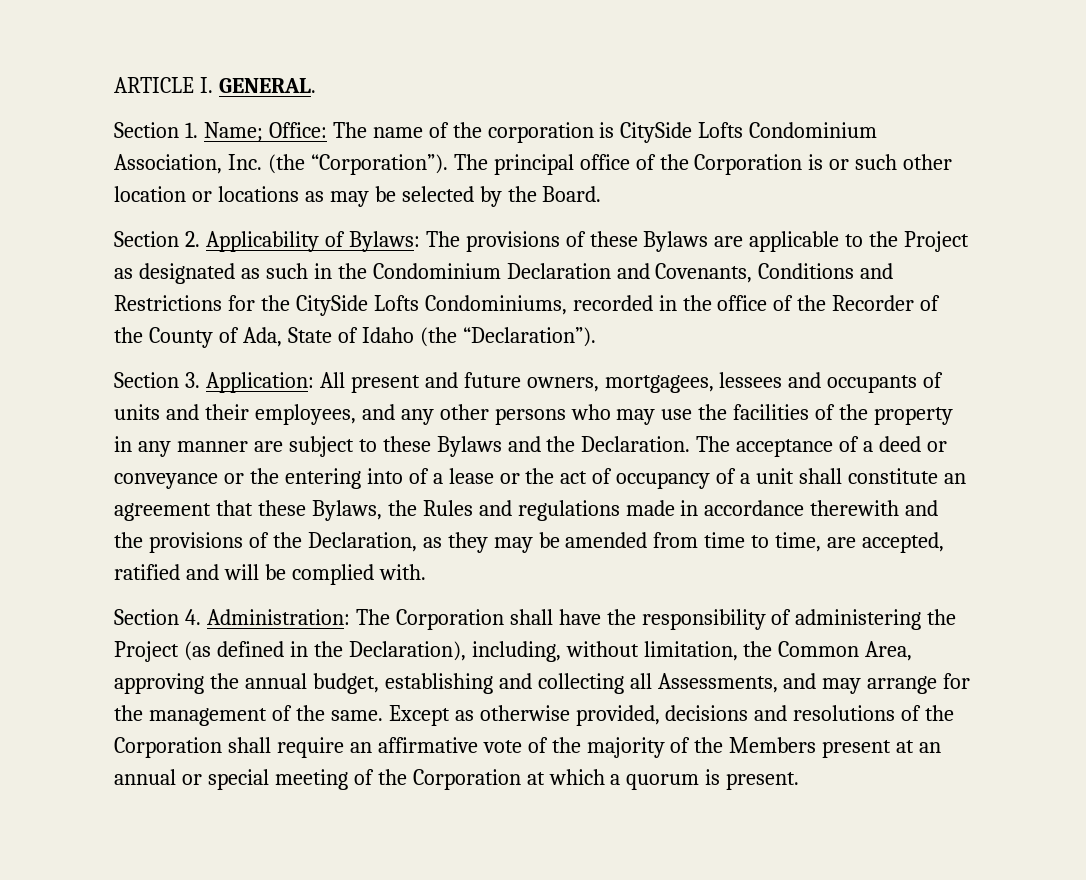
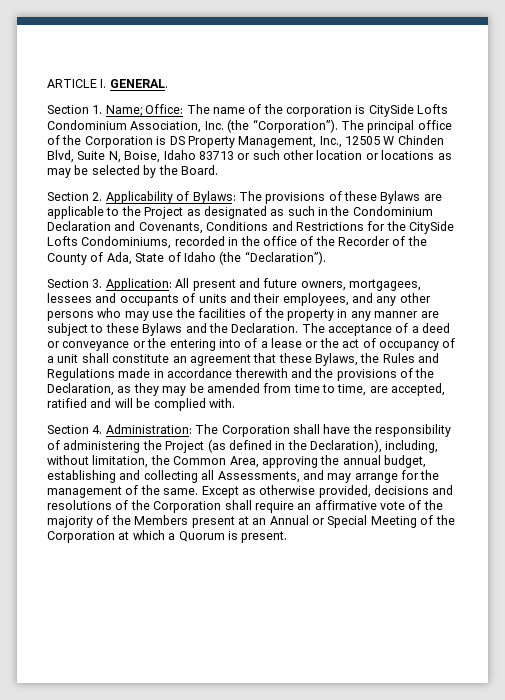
- The principal office of the Corporation is or such other location or locations as may be selected by the Board.
+ The principal office of the Corporation is DS Property Management, Inc., 12505 W Chinden Blvd, Suite N, Boise, Idaho 83713 or such other location or locations as may be selected by the Board.
- The acceptance of a deed or conveyance or the entering into of a lease or the act of occupancy of a unit shall constitute an agreement that these Bylaws, the Rules and regulations made in accordance therewith and the provisions of the Declaration, as they may be amended from time to time, are accepted, ratified and will be complied with.
+ The acceptance of a deed or conveyance or the entering into of a lease or the act of occupancy of a unit shall constitute an agreement that these Bylaws, the Rules and Regulations made in accordance therewith and the provisions of the Declaration, as they may be amended from time to time, are accepted, ratified and will be complied with.
- Except as otherwise provided, decisions and resolutions of the Corporation shall require an affirmative vote of the majority of the Members present at an annual or special meeting of the Corporation at which a quorum is present.
+ Except as otherwise provided, decisions and resolutions of the Corporation shall require an affirmative vote of the majority of the Members present at an Annual or Special Meeting of the Corporation at which a Quorum is present.

